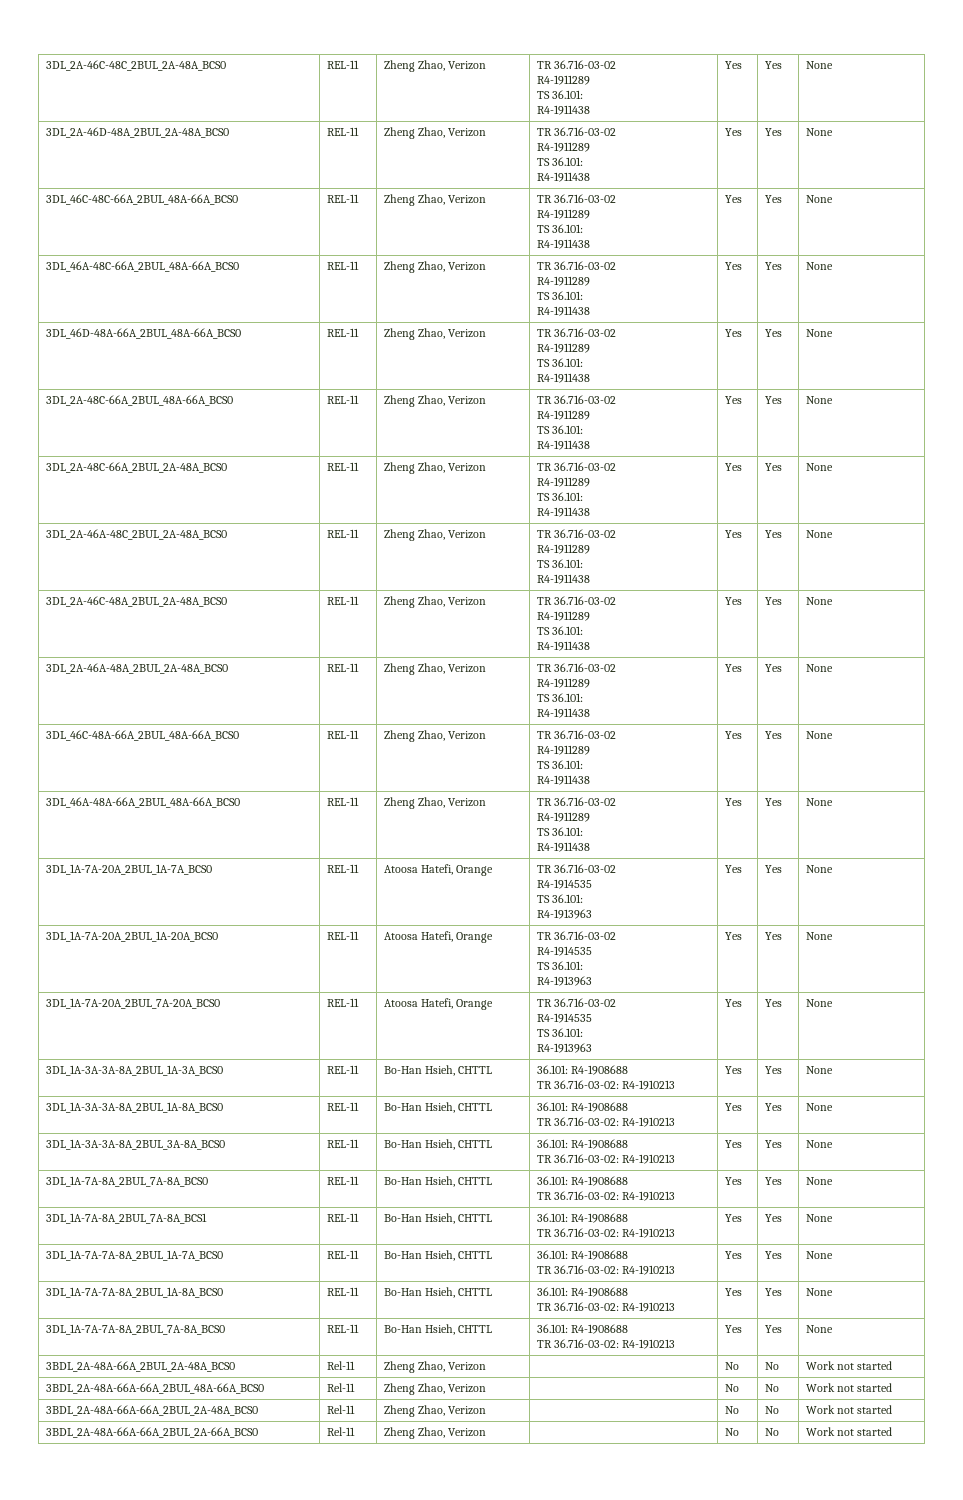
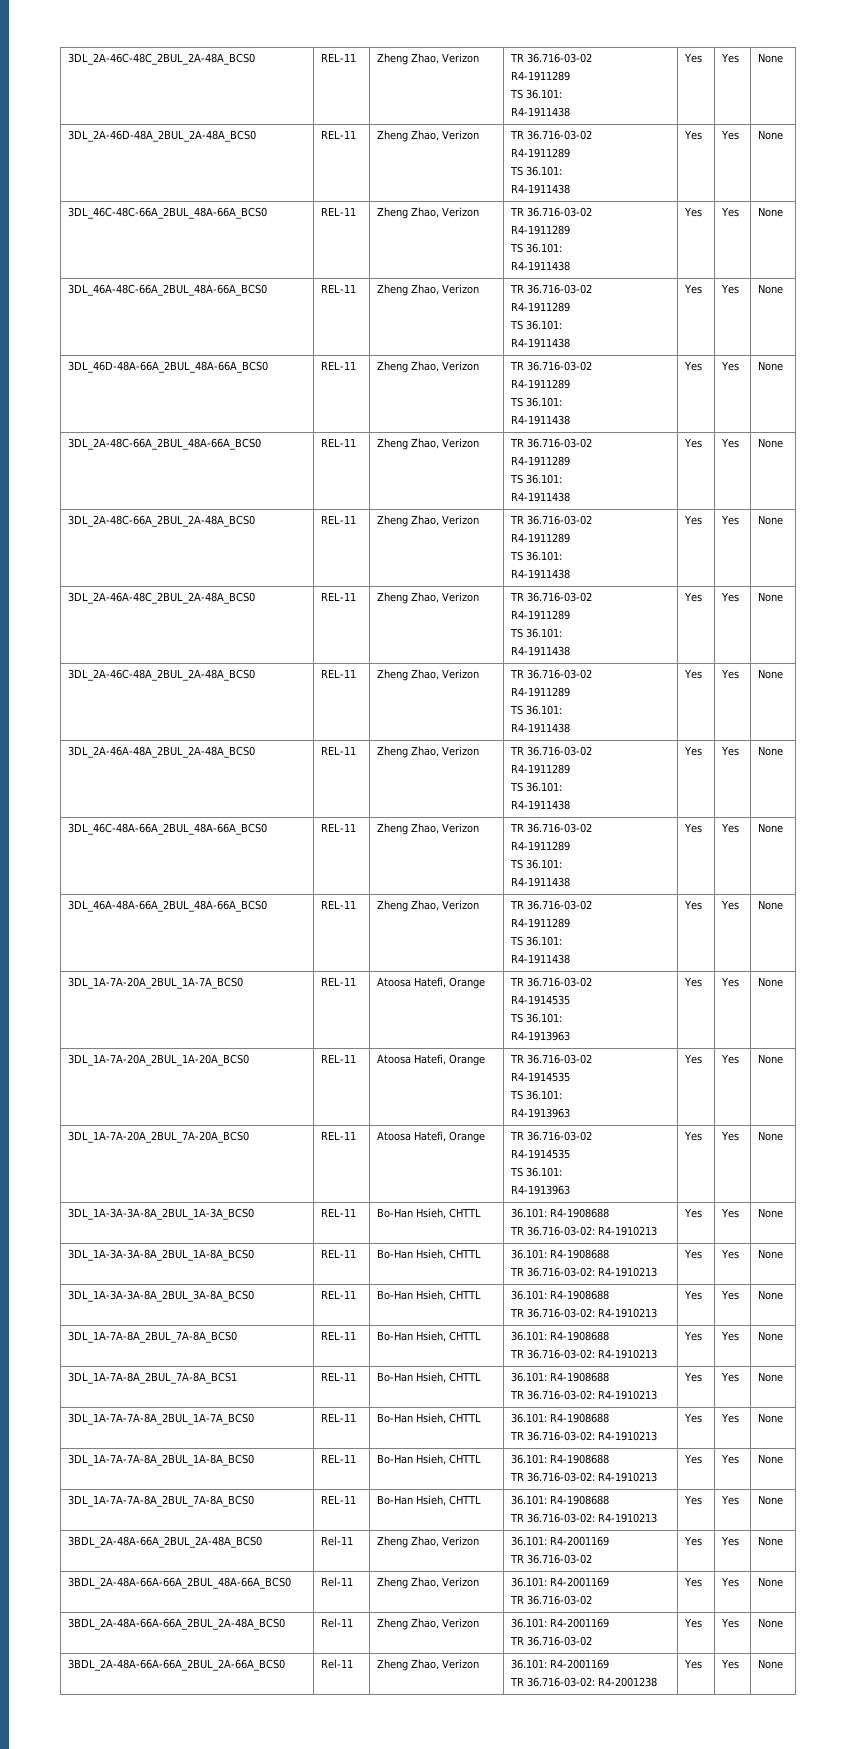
- 3BDL_2A-48A-66A_2BUL_2A-48A_BCS0 | Rel-11 | Zheng Zhao, Verizon | | No | No | Work not started
+ 3BDL_2A-48A-66A_2BUL_2A-48A_BCS0 | Rel-11 | Zheng Zhao, Verizon | 36.101: R4-2001169
+ TR 36.716-03-02 | Yes | Yes | None
- 3BDL_2A-48A-66A-66A_2BUL_48A-66A_BCS0 | Rel-11 | Zheng Zhao, Verizon | | No | No | Work not started
+ 3BDL_2A-48A-66A-66A_2BUL_48A-66A_BCS0 | Rel-11 | Zheng Zhao, Verizon | 36.101: R4-2001169
+ TR 36.716-03-02 | Yes | Yes | None
- 3BDL_2A-48A-66A-66A_2BUL_2A-48A_BCS0 | Rel-11 | Zheng Zhao, Verizon | | No | No | Work not started
+ 3BDL_2A-48A-66A-66A_2BUL_2A-48A_BCS0 | Rel-11 | Zheng Zhao, Verizon | 36.101: R4-2001169
+ TR 36.716-03-02 | Yes | Yes | None
- 3BDL_2A-48A-66A-66A_2BUL_2A-66A_BCS0 | Rel-11 | Zheng Zhao, Verizon | | No | No | Work not started
+ 3BDL_2A-48A-66A-66A_2BUL_2A-66A_BCS0 | Rel-11 | Zheng Zhao, Verizon | 36.101: R4-2001169
+ TR 36.716-03-02: R4-2001238 | Yes | Yes | None

